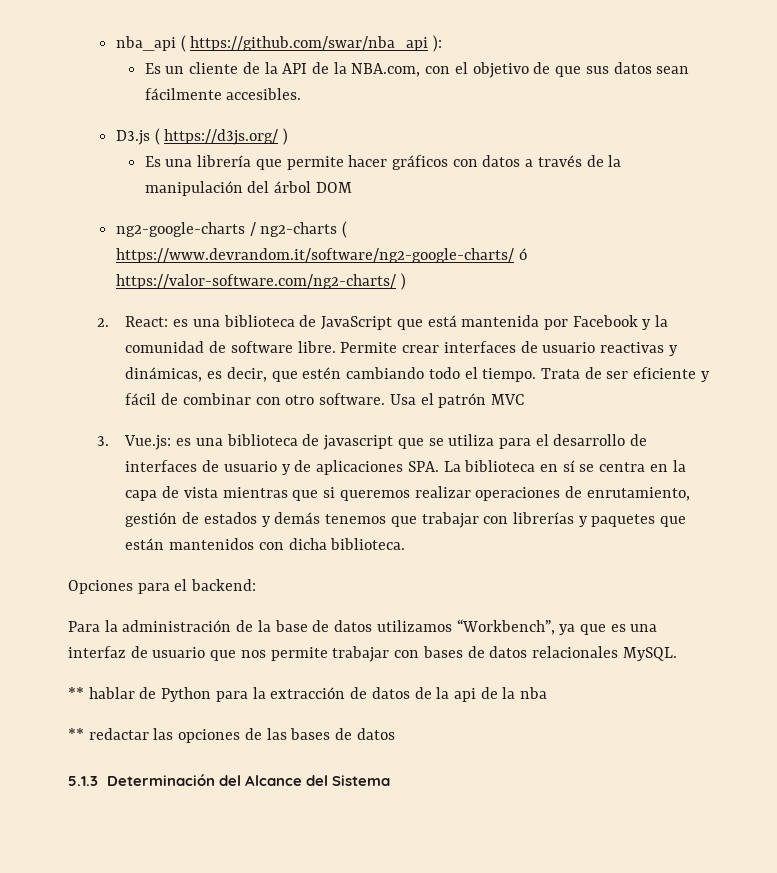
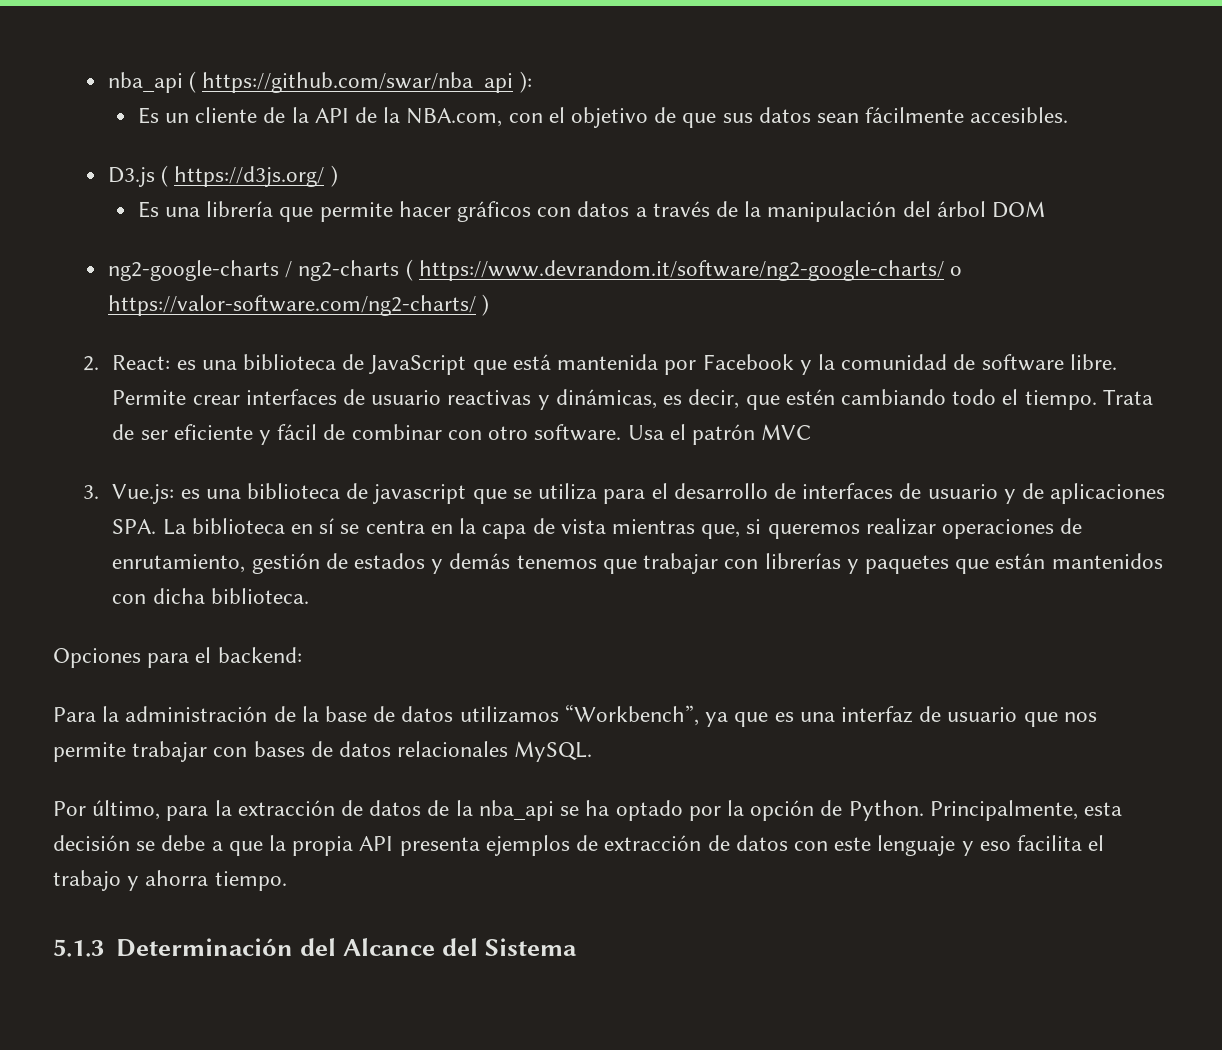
- ng2-google-charts / ng2-charts ( https://www.devrandom.it/software/ng2-google-charts/ ó https://valor-software.com/ng2-charts/ )
+ ng2-google-charts / ng2-charts ( https://www.devrandom.it/software/ng2-google-charts/ o https://valor-software.com/ng2-charts/ )
- 3. Vue.js: es una biblioteca de javascript que se utiliza para el desarrollo de interfaces de usuario y de aplicaciones SPA. La biblioteca en sí se centra en la capa de vista mientras que si queremos realizar operaciones de enrutamiento, gestión de estados y demás tenemos que trabajar con librerías y paquetes que están mantenidos con dicha biblioteca.
+ 3. Vue.js: es una biblioteca de javascript que se utiliza para el desarrollo de interfaces de usuario y de aplicaciones SPA. La biblioteca en sí se centra en la capa de vista mientras que, si queremos realizar operaciones de enrutamiento, gestión de estados y demás tenemos que trabajar con librerías y paquetes que están mantenidos con dicha biblioteca.
- ** hablar de Python para la extracción de datos de la api de la nba
- ** redactar las opciones de las bases de datos
+ Por último, para la extracción de datos de la nba_api se ha optado por la opción de Python. Principalmente, esta decisión se debe a que la propia API presenta ejemplos de extracción de datos con este lenguaje y eso facilita el trabajo y ahorra tiempo.

